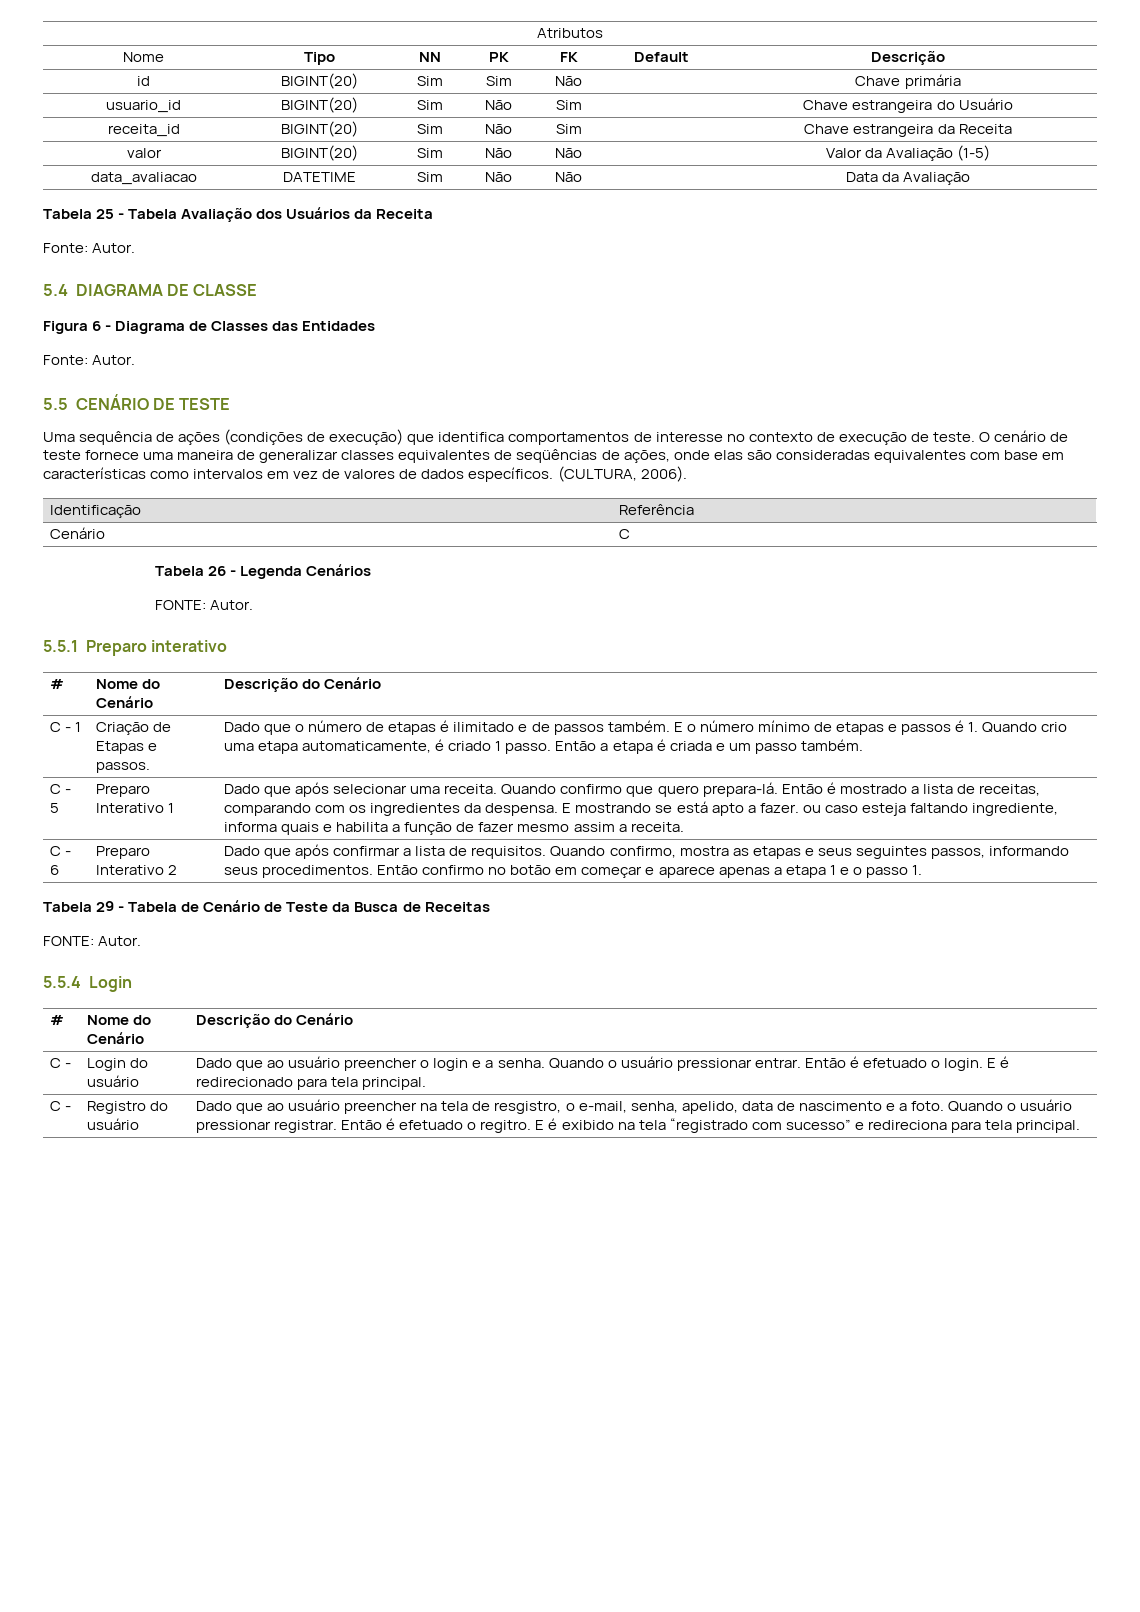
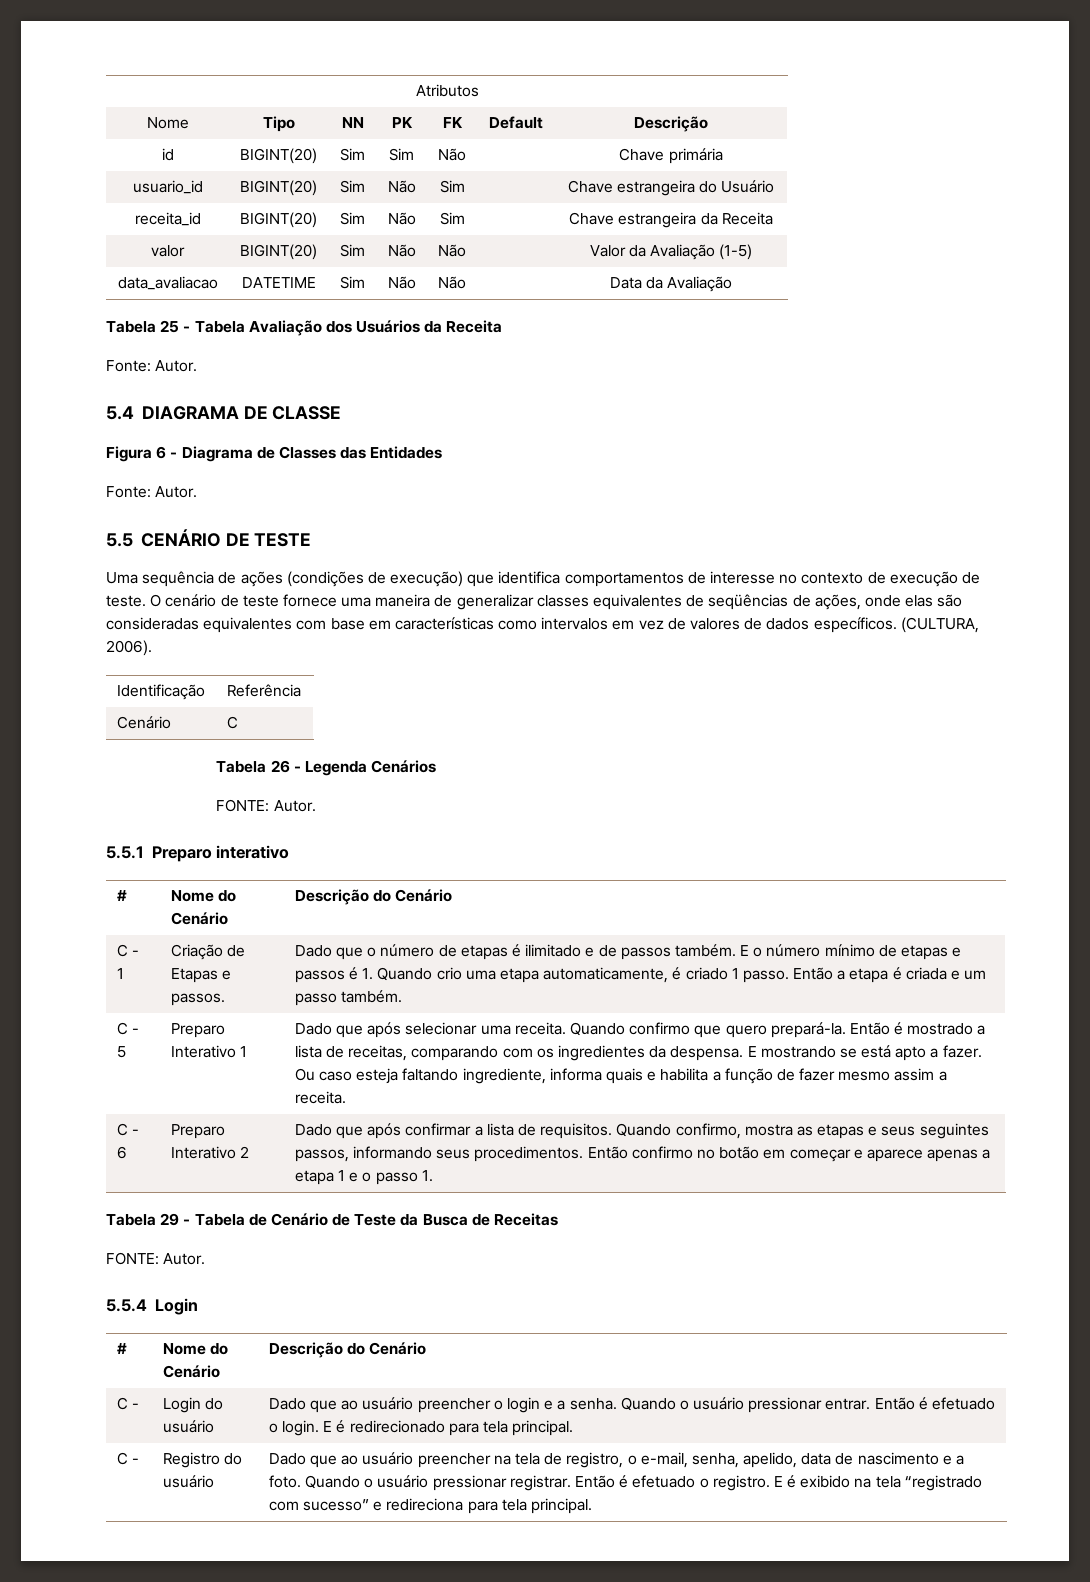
- Quando confirmo que quero prepara-lá.
+ Quando confirmo que quero prepará-la.
- E mostrando se está apto a fazer. ou caso esteja faltando ingrediente, informa quais e habilita a função de fazer mesmo assim a receita.
+ E mostrando se está apto a fazer. Ou caso esteja faltando ingrediente, informa quais e habilita a função de fazer mesmo assim a receita.
- Dado que ao usuário preencher na tela de resgistro, o e-mail, senha, apelido, data de nascimento e a foto.
+ Dado que ao usuário preencher na tela de registro, o e-mail, senha, apelido, data de nascimento e a foto.
- Então é efetuado o regitro.
+ Então é efetuado o registro.

